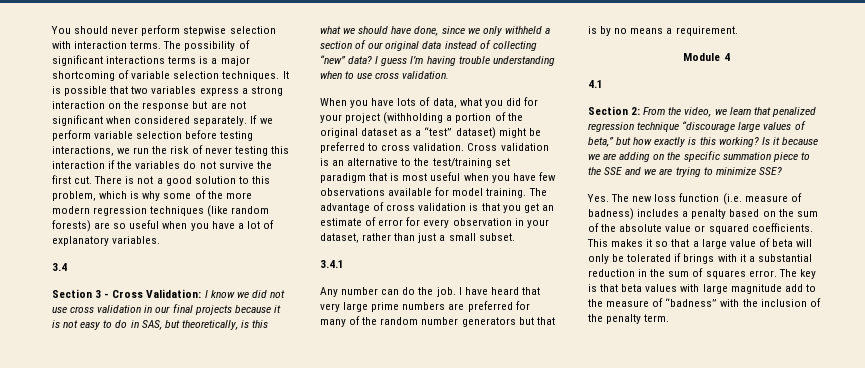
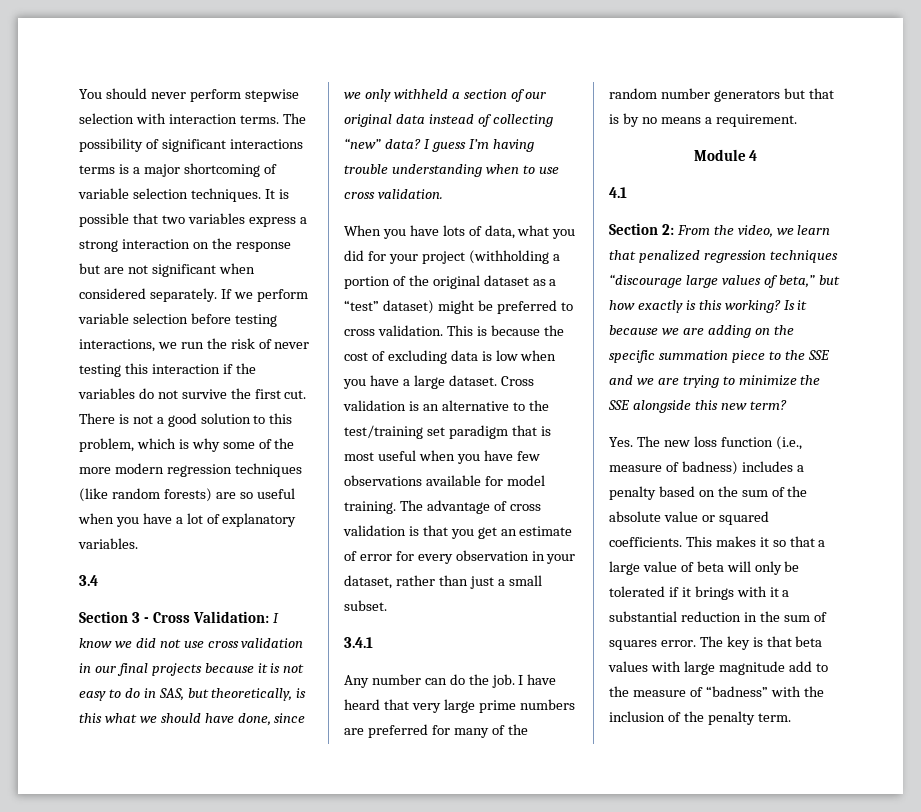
+ This is because the cost of excluding data is low when you have a large dataset.
- Section 2: From the video, we learn that penalized regression technique “discourage large values of beta,” but how exactly is this working?
+ Section 2: From the video, we learn that penalized regression techniques “discourage large values of beta,” but how exactly is this working?
- Is it because we are adding on the specific summation piece to the SSE and we are trying to minimize SSE?
+ Is it because we are adding on the specific summation piece to the SSE and we are trying to minimize the SSE alongside this new term?
- Yes. The new loss function (i.e. measure of badness) includes a penalty based on the sum of the absolute value or squared coefficients.
+ Yes. The new loss function (i.e., measure of badness) includes a penalty based on the sum of the absolute value or squared coefficients.
- This makes it so that a large value of beta will only be tolerated if brings with it a substantial reduction in the sum of squares error.
+ This makes it so that a large value of beta will only be tolerated if it brings with it a substantial reduction in the sum of squares error.

